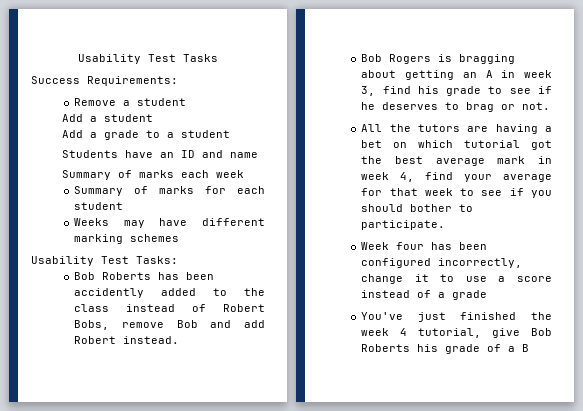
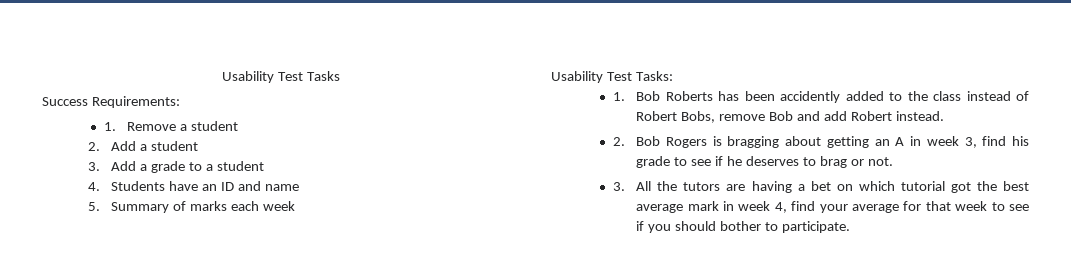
- Remove a student
+ 1. Remove a student
- Add a student
+ 2. Add a student
- Add a grade to a student
+ 3. Add a grade to a student
- Students have an ID and name
+ 4. Students have an ID and name
- Summary of marks each week
+ 5. Summary of marks each week
- Summary of marks for each student
- Weeks may have different marking schemes
- Bob Roberts has been accidently added to the class instead of Robert Bobs, remove Bob and add Robert instead.
+ 1. Bob Roberts has been accidently added to the class instead of Robert Bobs, remove Bob and add Robert instead.
- Bob Rogers is bragging about getting an A in week 3, find his grade to see if he deserves to brag or not.
+ 2. Bob Rogers is bragging about getting an A in week 3, find his grade to see if he deserves to brag or not.
- All the tutors are having a bet on which tutorial got the best average mark in week 4, find your average for that week to see if you should bother to participate.
+ 3. All the tutors are having a bet on which tutorial got the best average mark in week 4, find your average for that week to see if you should bother to participate.
- Week four has been configured incorrectly, change it to use a score instead of a grade
- You've just finished the week 4 tutorial, give Bob Roberts his grade of a B

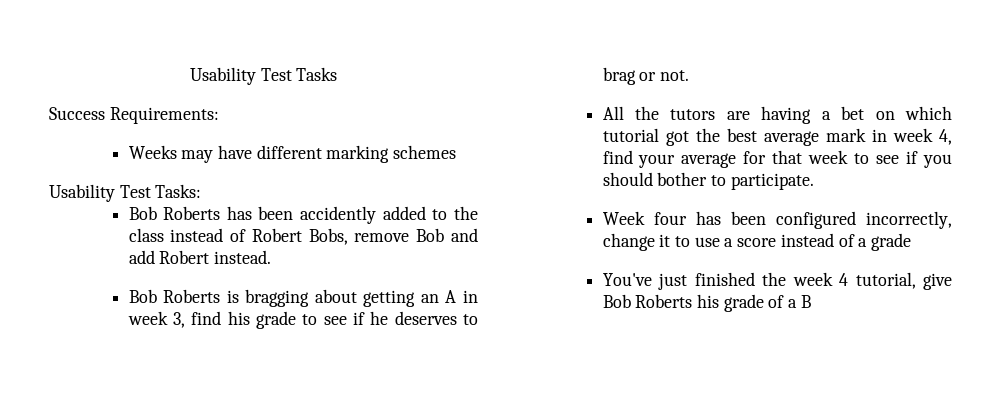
- 1. Remove a student
- 2. Add a student
- 3. Add a grade to a student
- 4. Students have an ID and name
- 5. Summary of marks each week
+ Weeks may have different marking schemes
- 1. Bob Roberts has been accidently added to the class instead of Robert Bobs, remove Bob and add Robert instead.
+ Bob Roberts has been accidently added to the class instead of Robert Bobs, remove Bob and add Robert instead.
- 2. Bob Rogers is bragging about getting an A in week 3, find his grade to see if he deserves to brag or not.
+ Bob Roberts is bragging about getting an A in week 3, find his grade to see if he deserves to brag or not.
- 3. All the tutors are having a bet on which tutorial got the best average mark in week 4, find your average for that week to see if you should bother to participate.
+ All the tutors are having a bet on which tutorial got the best average mark in week 4, find your average for that week to see if you should bother to participate.
+ Week four has been configured incorrectly, change it to use a score instead of a grade
+ You've just finished the week 4 tutorial, give Bob Roberts his grade of a B

